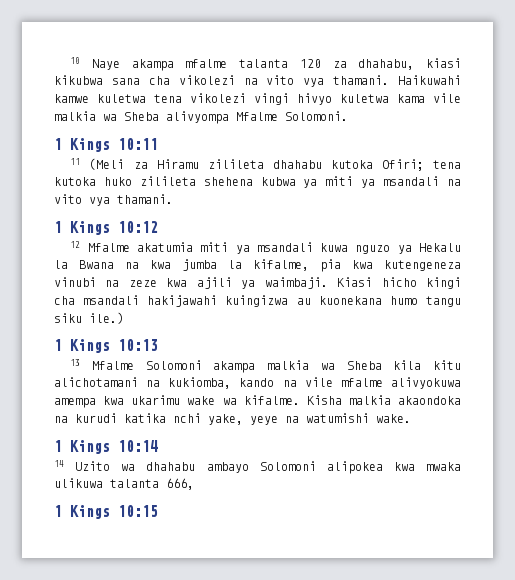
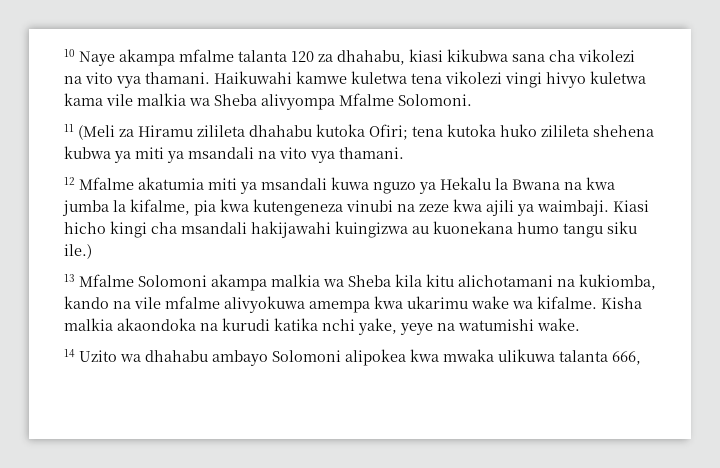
- 1 Kings 10:11
- 1 Kings 10:12
- 1 Kings 10:13
- 1 Kings 10:14
- 1 Kings 10:15

